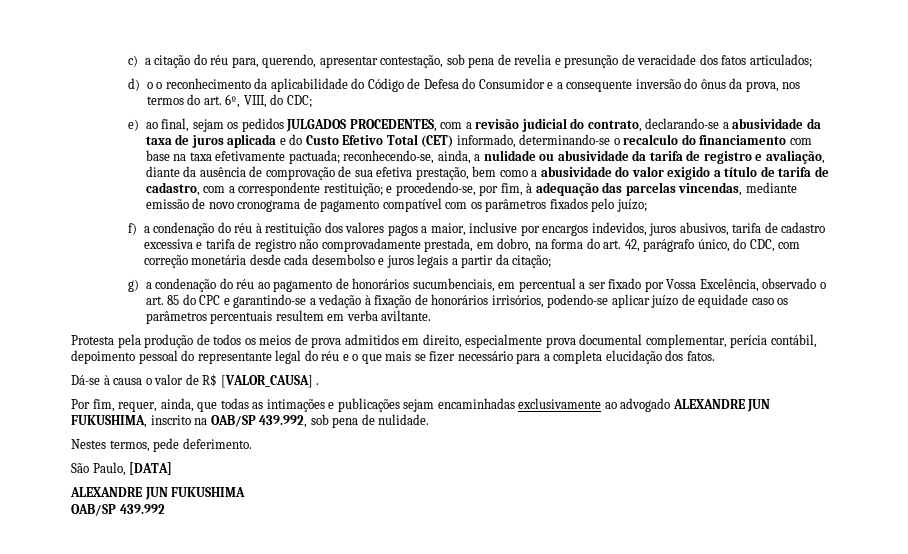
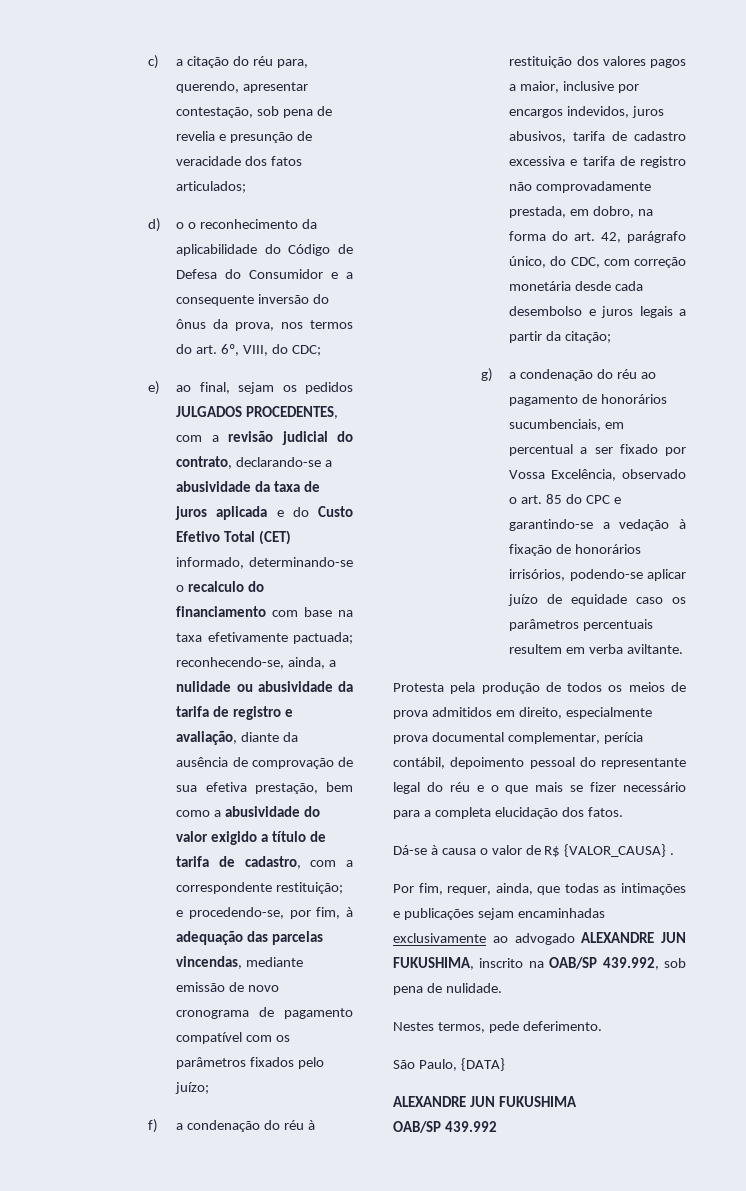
- Dá-se à causa o valor de R$ [VALOR_CAUSA] .
+ Dá-se à causa o valor de R$ {VALOR_CAUSA} .
- São Paulo, [DATA]
+ São Paulo, {DATA}

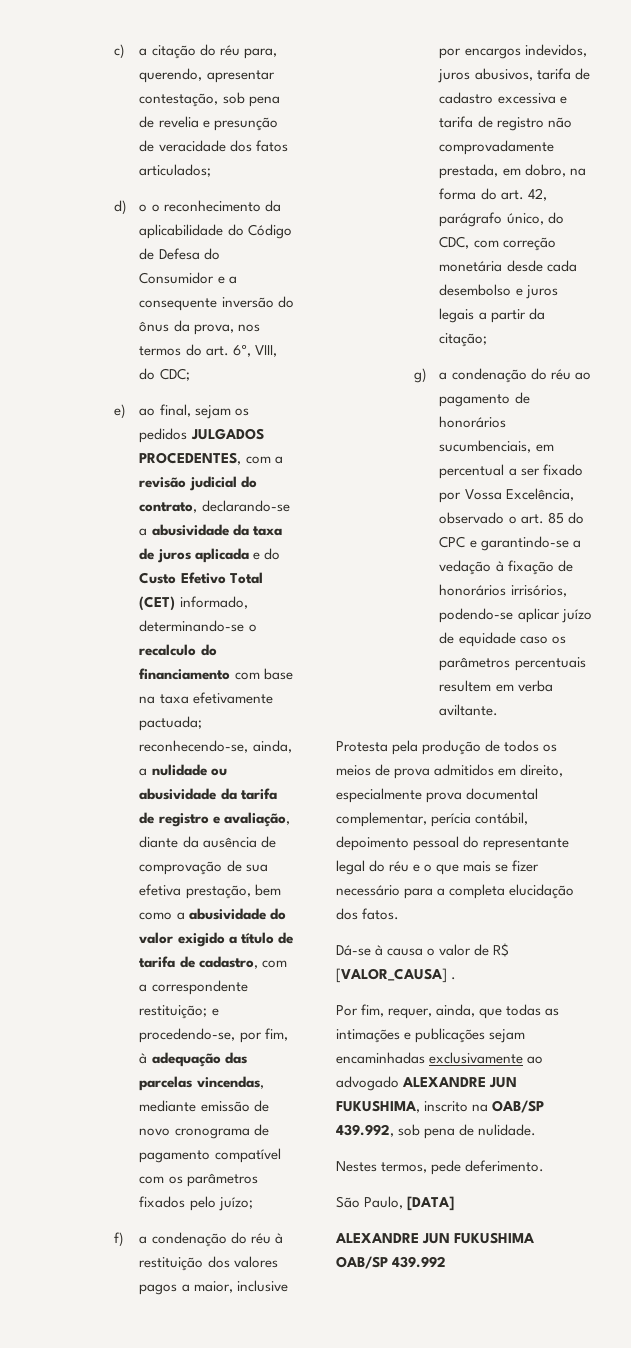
- Dá-se à causa o valor de R$ {VALOR_CAUSA} .
+ Dá-se à causa o valor de R$ [VALOR_CAUSA] .
- São Paulo, {DATA}
+ São Paulo, [DATA]

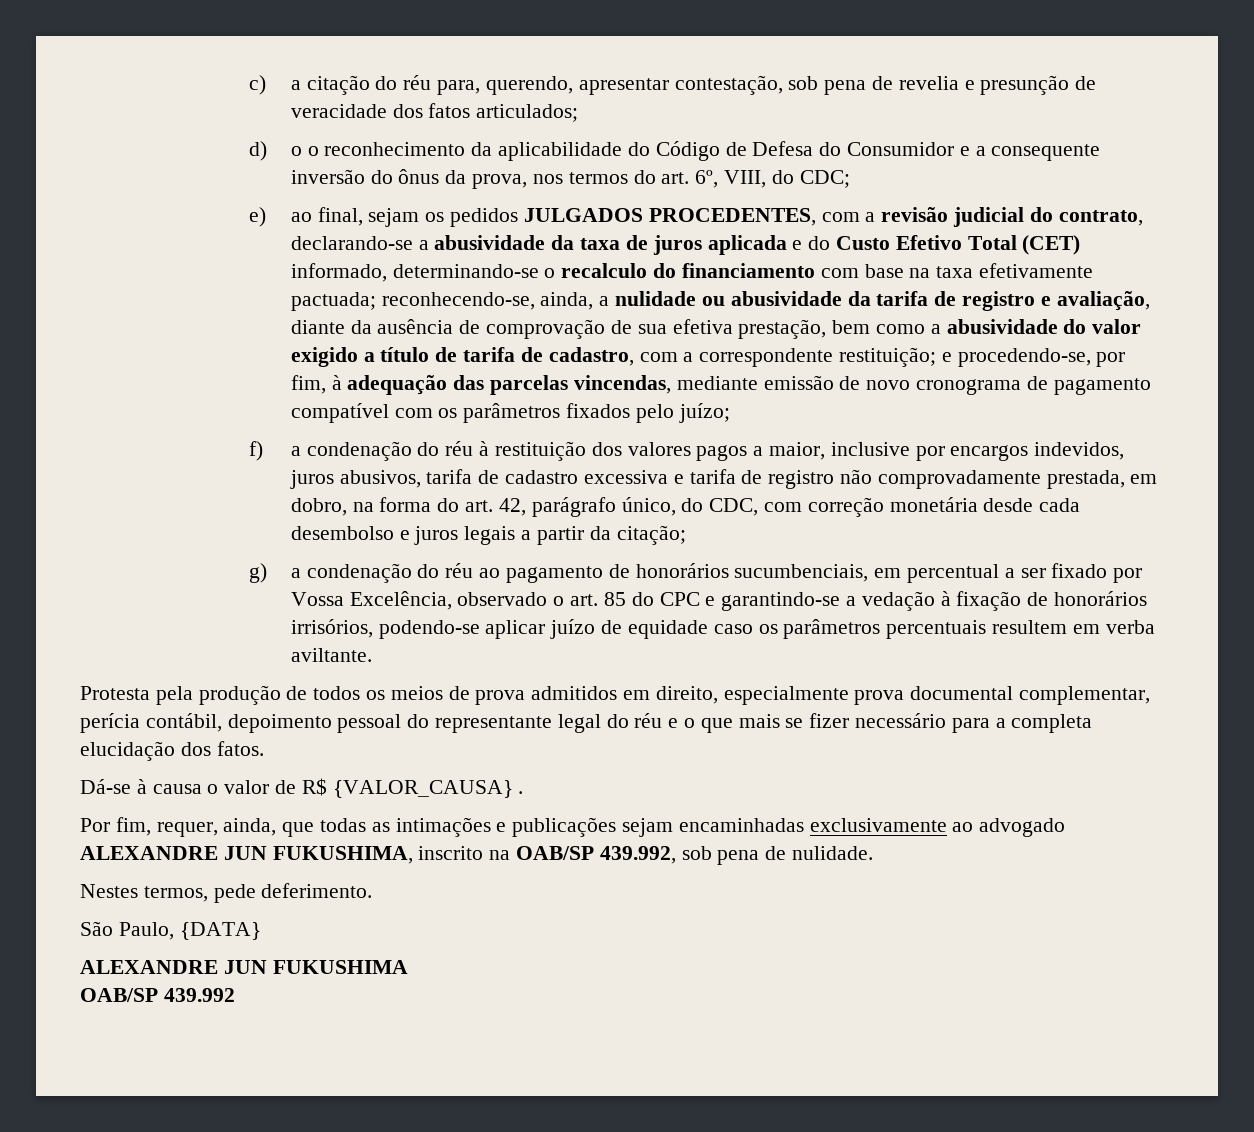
- Dá-se à causa o valor de R$ [VALOR_CAUSA] .
+ Dá-se à causa o valor de R$ {VALOR_CAUSA} .
- São Paulo, [DATA]
+ São Paulo, {DATA}

